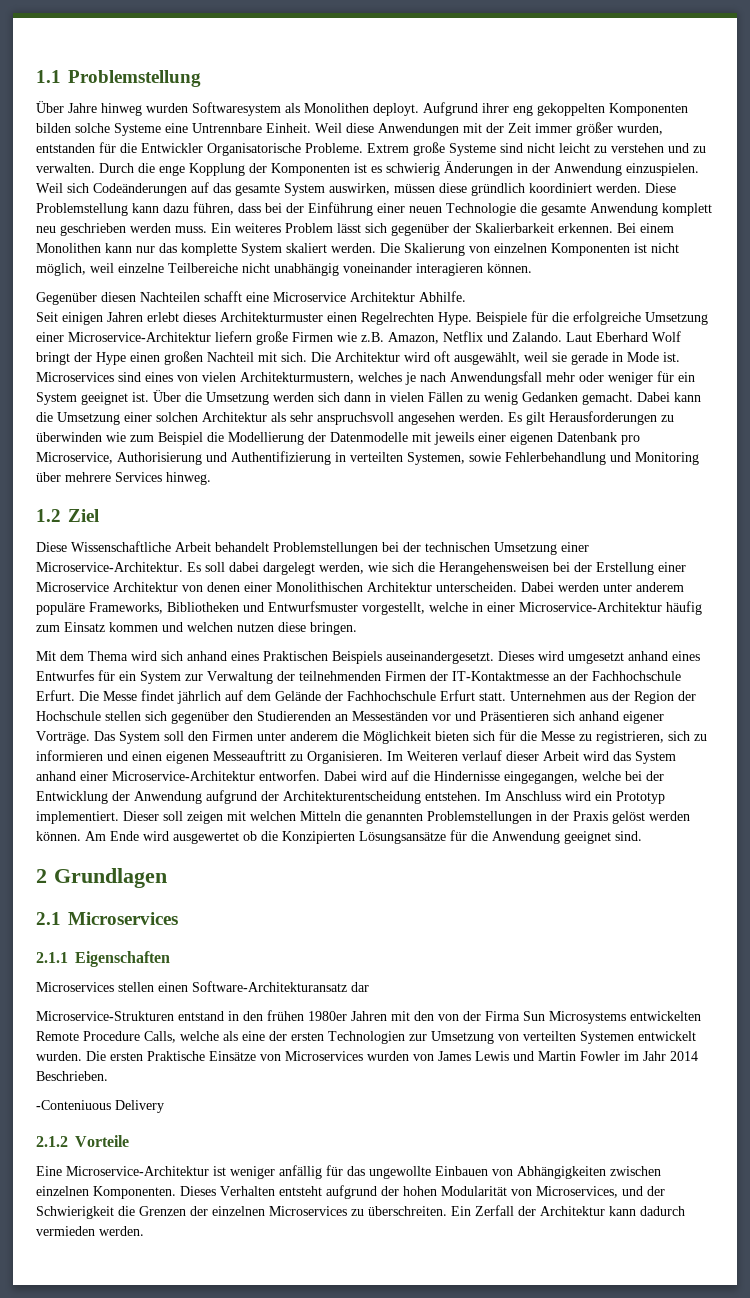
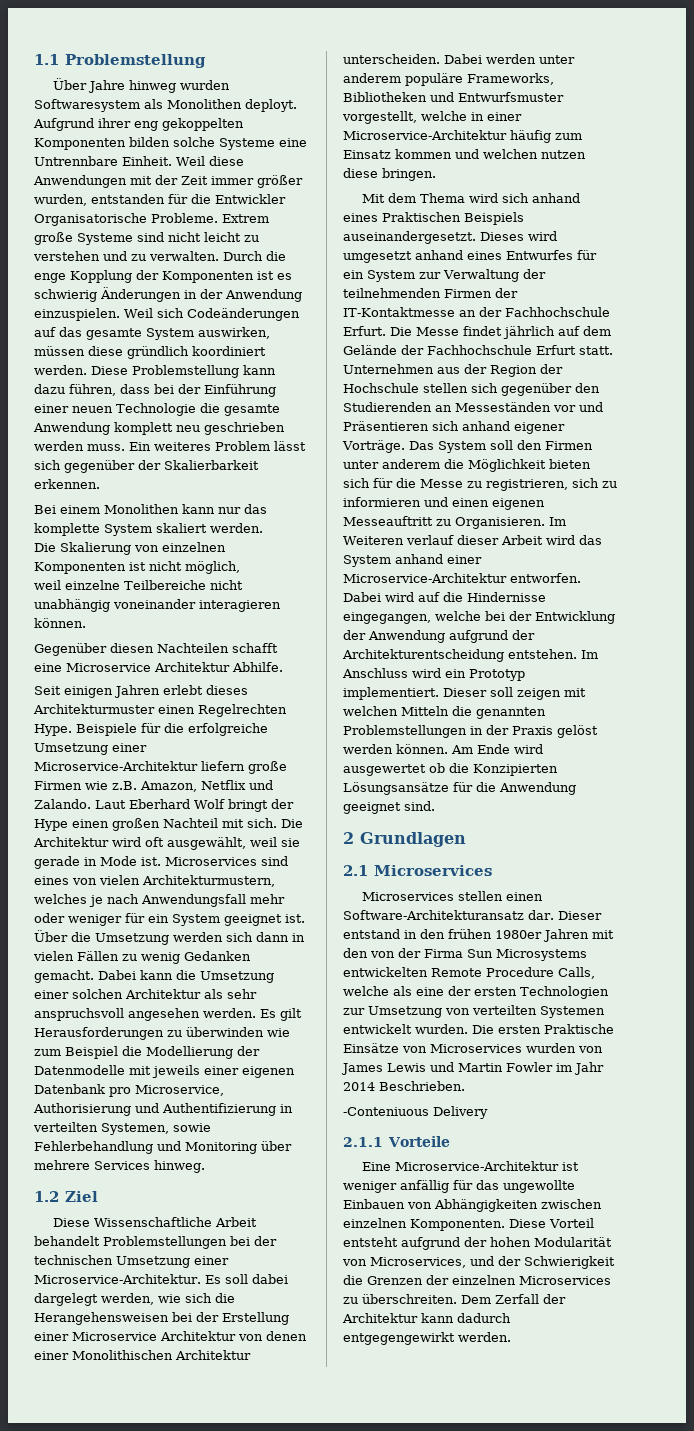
- Ein weiteres Problem lässt sich gegenüber der Skalierbarkeit erkennen. Bei einem Monolithen kann nur das komplette System skaliert werden. Die Skalierung von einzelnen Komponenten ist nicht möglich, weil einzelne Teilbereiche nicht unabhängig voneinander interagieren können.
+ Ein weiteres Problem lässt sich gegenüber der Skalierbarkeit erkennen.
+ Bei einem Monolithen kann nur das komplette System skaliert werden.
+ Die Skalierung von einzelnen Komponenten ist nicht möglich,
+ weil einzelne Teilbereiche nicht unabhängig voneinander interagieren können.
- 2.1.1 Eigenschaften
- Microservices stellen einen Software-Architekturansatz dar
- Microservice-Strukturen entstand in den frühen 1980er Jahren mit den von der Firma Sun Microsystems entwickelten Remote Procedure Calls, welche als eine der ersten Technologien zur Umsetzung von verteilten Systemen entwickelt wurden.
+ Microservices stellen einen Software-Architekturansatz dar. Dieser entstand in den frühen 1980er Jahren mit den von der Firma Sun Microsystems entwickelten Remote Procedure Calls, welche als eine der ersten Technologien zur Umsetzung von verteilten Systemen entwickelt wurden.
- 2.1.2 Vorteile
+ 2.1.1 Vorteile
- Dieses Verhalten entsteht aufgrund der hohen Modularität von Microservices, und der Schwierigkeit die Grenzen der einzelnen Microservices zu überschreiten.
+ Diese Vorteil entsteht aufgrund der hohen Modularität von Microservices, und der Schwierigkeit die Grenzen der einzelnen Microservices zu überschreiten.
- Ein Zerfall der Architektur kann dadurch vermieden werden.
+ Dem Zerfall der Architektur kann dadurch entgegengewirkt werden.

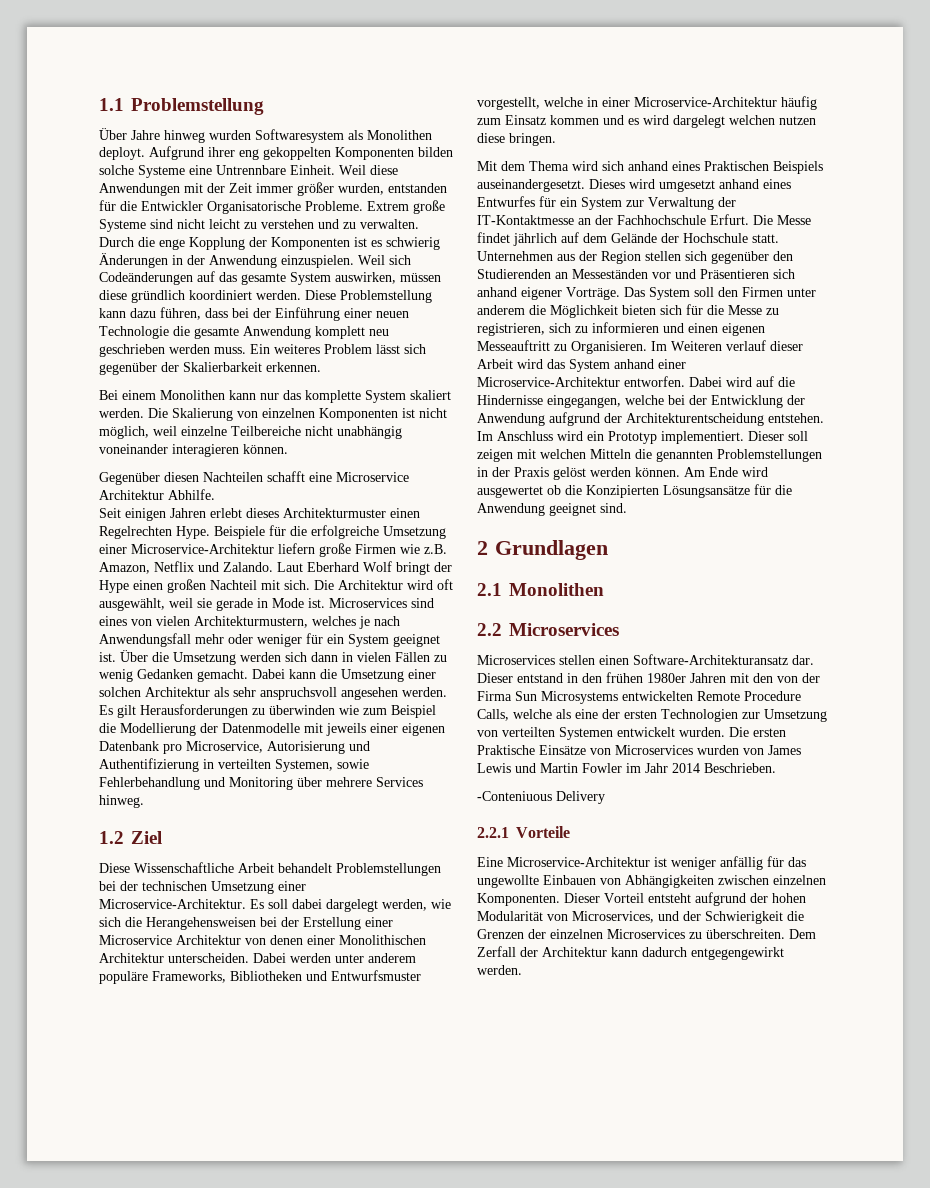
- Bei einem Monolithen kann nur das komplette System skaliert werden.
- Die Skalierung von einzelnen Komponenten ist nicht möglich,
- weil einzelne Teilbereiche nicht unabhängig voneinander interagieren können.
+ Bei einem Monolithen kann nur das komplette System skaliert werden. Die Skalierung von einzelnen Komponenten ist nicht möglich, weil einzelne Teilbereiche nicht unabhängig voneinander interagieren können.
- Es gilt Herausforderungen zu überwinden wie zum Beispiel die Modellierung der Datenmodelle mit jeweils einer eigenen Datenbank pro Microservice, Authorisierung und Authentifizierung in verteilten Systemen, sowie Fehlerbehandlung und Monitoring über mehrere Services hinweg.
+ Es gilt Herausforderungen zu überwinden wie zum Beispiel die Modellierung der Datenmodelle mit jeweils einer eigenen Datenbank pro Microservice, Autorisierung und Authentifizierung in verteilten Systemen, sowie Fehlerbehandlung und Monitoring über mehrere Services hinweg.
- Dabei werden unter anderem populäre Frameworks, Bibliotheken und Entwurfsmuster vorgestellt, welche in einer Microservice-Architektur häufig zum Einsatz kommen und welchen nutzen diese bringen.
+ Dabei werden unter anderem populäre Frameworks, Bibliotheken und Entwurfsmuster vorgestellt, welche in einer Microservice-Architektur häufig zum Einsatz kommen und es wird dargelegt welchen nutzen diese bringen.
- Dieses wird umgesetzt anhand eines Entwurfes für ein System zur Verwaltung der teilnehmenden Firmen der IT-Kontaktmesse an der Fachhochschule Erfurt.
+ Dieses wird umgesetzt anhand eines Entwurfes für ein System zur Verwaltung der IT-Kontaktmesse an der Fachhochschule Erfurt.
- Die Messe findet jährlich auf dem Gelände der Fachhochschule Erfurt statt.
+ Die Messe findet jährlich auf dem Gelände der Hochschule statt.
- Unternehmen aus der Region der Hochschule stellen sich gegenüber den Studierenden an Messeständen vor und Präsentieren sich anhand eigener Vorträge.
+ Unternehmen aus der Region stellen sich gegenüber den Studierenden an Messeständen vor und Präsentieren sich anhand eigener Vorträge.
- 2.1 Microservices
+ 2.1 Monolithen
+ 2.2 Microservices
- 2.1.1 Vorteile
+ 2.2.1 Vorteile
- Diese Vorteil entsteht aufgrund der hohen Modularität von Microservices, und der Schwierigkeit die Grenzen der einzelnen Microservices zu überschreiten.
+ Dieser Vorteil entsteht aufgrund der hohen Modularität von Microservices, und der Schwierigkeit die Grenzen der einzelnen Microservices zu überschreiten.

